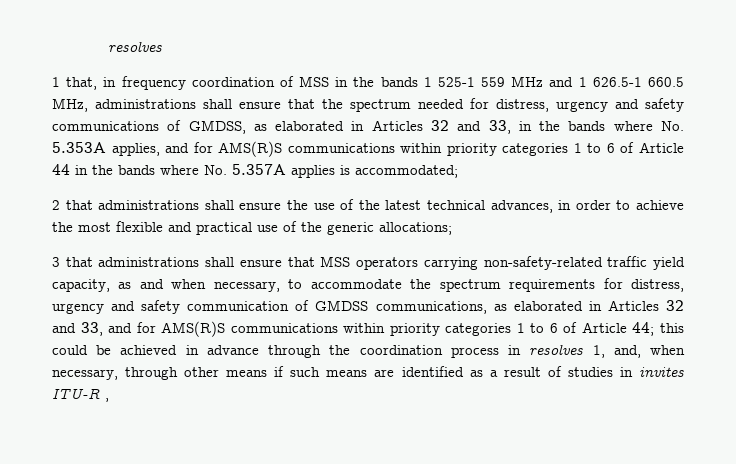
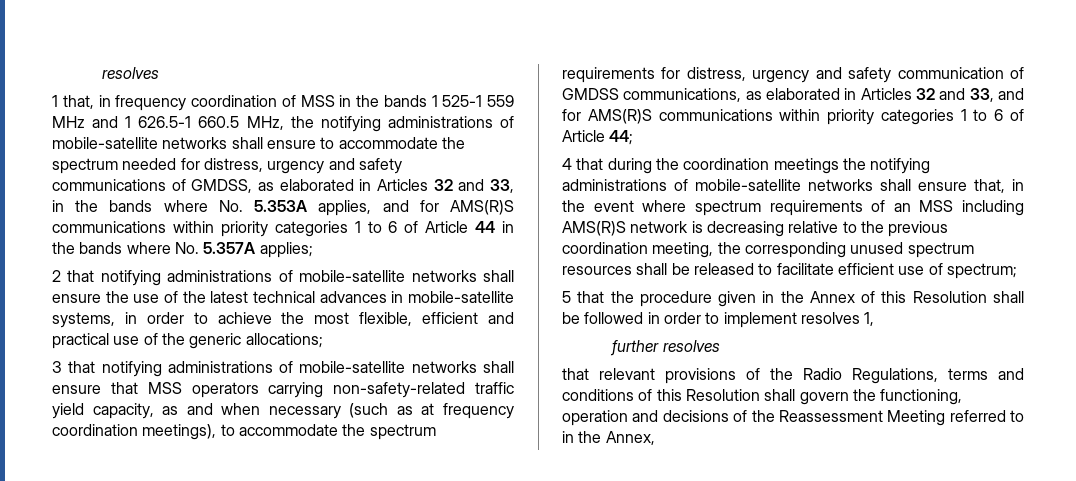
- 1 that, in frequency coordination of MSS in the bands 1 525-1 559 MHz and 1 626.5-1 660.5 MHz, administrations shall ensure that the spectrum needed for distress, urgency and safety communications of GMDSS, as elaborated in Articles 32 and 33, in the bands where No. 5.353A applies, and for AMS(R)S communications within priority categories 1 to 6 of Article 44 in the bands where No. 5.357A applies is accommodated;
+ 1 that, in frequency coordination of MSS in the bands 1 525-1 559 MHz and 1 626.5-1 660.5 MHz, the notifying administrations of mobile-satellite networks shall ensure to accommodate the spectrum needed for distress, urgency and safety communications of GMDSS, as elaborated in Articles 32 and 33, in the bands where No. 5.353A applies, and for AMS(R)S communications within priority categories 1 to 6 of Article 44 in the bands where No. 5.357A applies;
- 2 that administrations shall ensure the use of the latest technical advances, in order to achieve the most flexible and practical use of the generic allocations;
+ 2 that notifying administrations of mobile-satellite networks shall ensure the use of the latest technical advances in mobile-satellite systems, in order to achieve the most flexible, efficient and practical use of the generic allocations;
- 3 that administrations shall ensure that MSS operators carrying non-safety-related traffic yield capacity, as and when necessary, to accommodate the spectrum requirements for distress, urgency and safety communication of GMDSS communications, as elaborated in Articles 32 and 33, and for AMS(R)S communications within priority categories 1 to 6 of Article 44; this could be achieved in advance through the coordination process in resolves 1, and, when necessary, through other means if such means are identified as a result of studies in invites ITU-R ,
+ 3 that notifying administrations of mobile-satellite networks shall ensure that MSS operators carrying non-safety-related traffic yield capacity, as and when necessary (such as at frequency coordination meetings), to accommodate the spectrum requirements for distress, urgency and safety communication of GMDSS communications, as elaborated in Articles 32 and 33, and for AMS(R)S communications within priority categories 1 to 6 of Article 44;
+ 4 that during the coordination meetings the notifying administrations of mobile-satellite networks shall ensure that, in the event where spectrum requirements of an MSS including AMS(R)S network is decreasing relative to the previous coordination meeting, the corresponding unused spectrum resources shall be released to facilitate efficient use of spectrum;
+ 5 that the procedure given in the Annex of this Resolution shall be followed in order to implement resolves 1,
+ further resolves
+ that relevant provisions of the Radio Regulations, terms and conditions of this Resolution shall govern the functioning, operation and decisions of the Reassessment Meeting referred to in the Annex,

